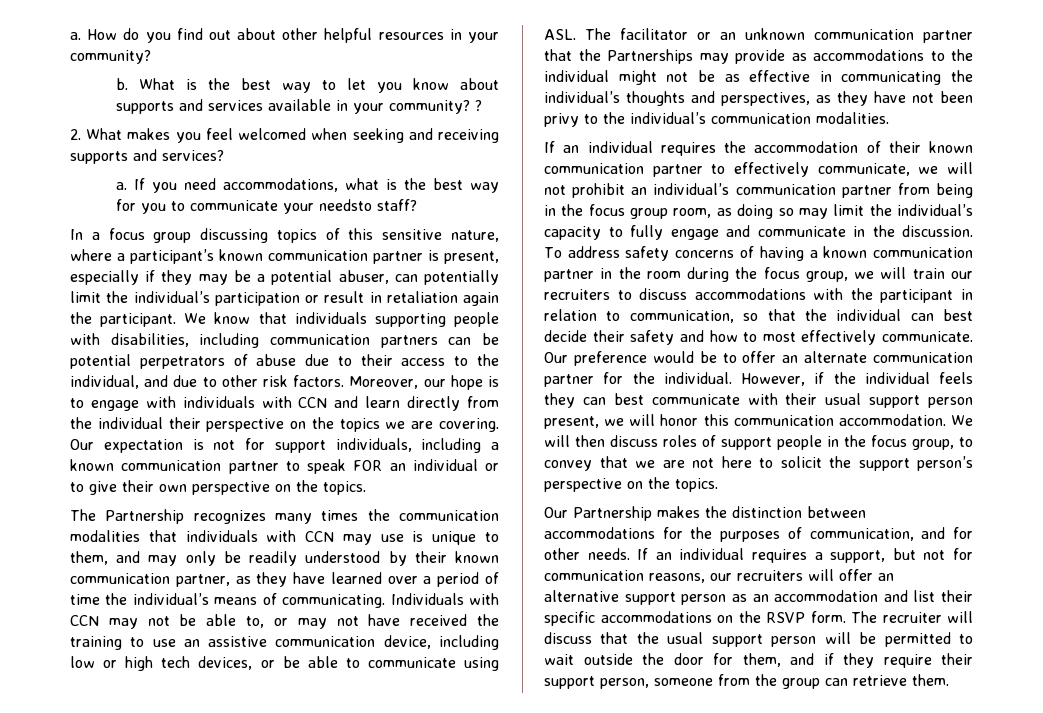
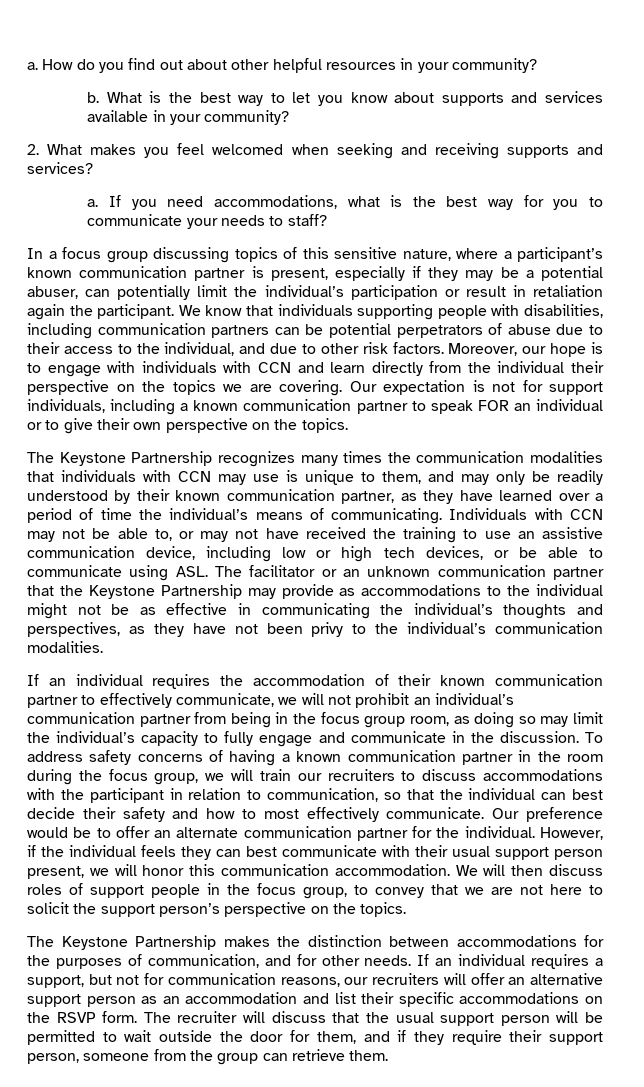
- ?
- If you need accommodations, what is the best way for you to communicate your needsto staff?
+ If you need accommodations, what is the best way for you to communicate your needs to staff?
- The Partnership recognizes many times the communication modalities that individuals with CCN may use is unique to them, and may only be readily understood by their known communication partner, as they have learned over a period of time the individual’s means of communicating.
+ The Keystone Partnership recognizes many times the communication modalities that individuals with CCN may use is unique to them, and may only be readily understood by their known communication partner, as they have learned over a period of time the individual’s means of communicating.
- Individuals with CCN may not be able to, or may not have received the training to use an assistive communication device, including low or high tech devices, or be able to communicate using ASL. The facilitator or an unknown communication partner that the Partnerships may provide as accommodations to the individual might not be as effective in communicating the individual’s thoughts and perspectives, as they have not been privy to the individual’s communication modalities.
+ Individuals with CCN may not be able to, or may not have received the training to use an assistive communication device, including low or high tech devices, or be able to communicate using ASL. The facilitator or an unknown communication partner that the Keystone Partnership may provide as accommodations to the individual might not be as effective in communicating the individual’s thoughts and perspectives, as they have not been privy to the individual’s communication modalities.
- Our Partnership makes the distinction between accommodations for the purposes of communication, and for other needs.
+ The Keystone Partnership makes the distinction between accommodations for the purposes of communication, and for other needs.

